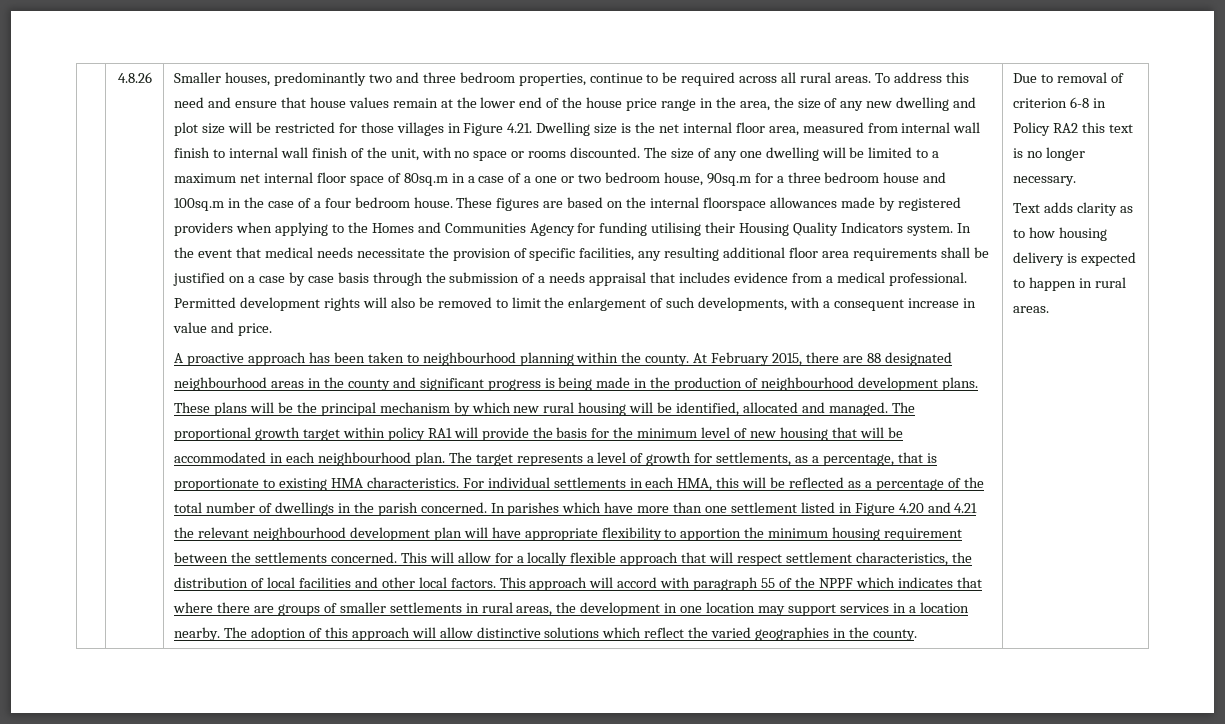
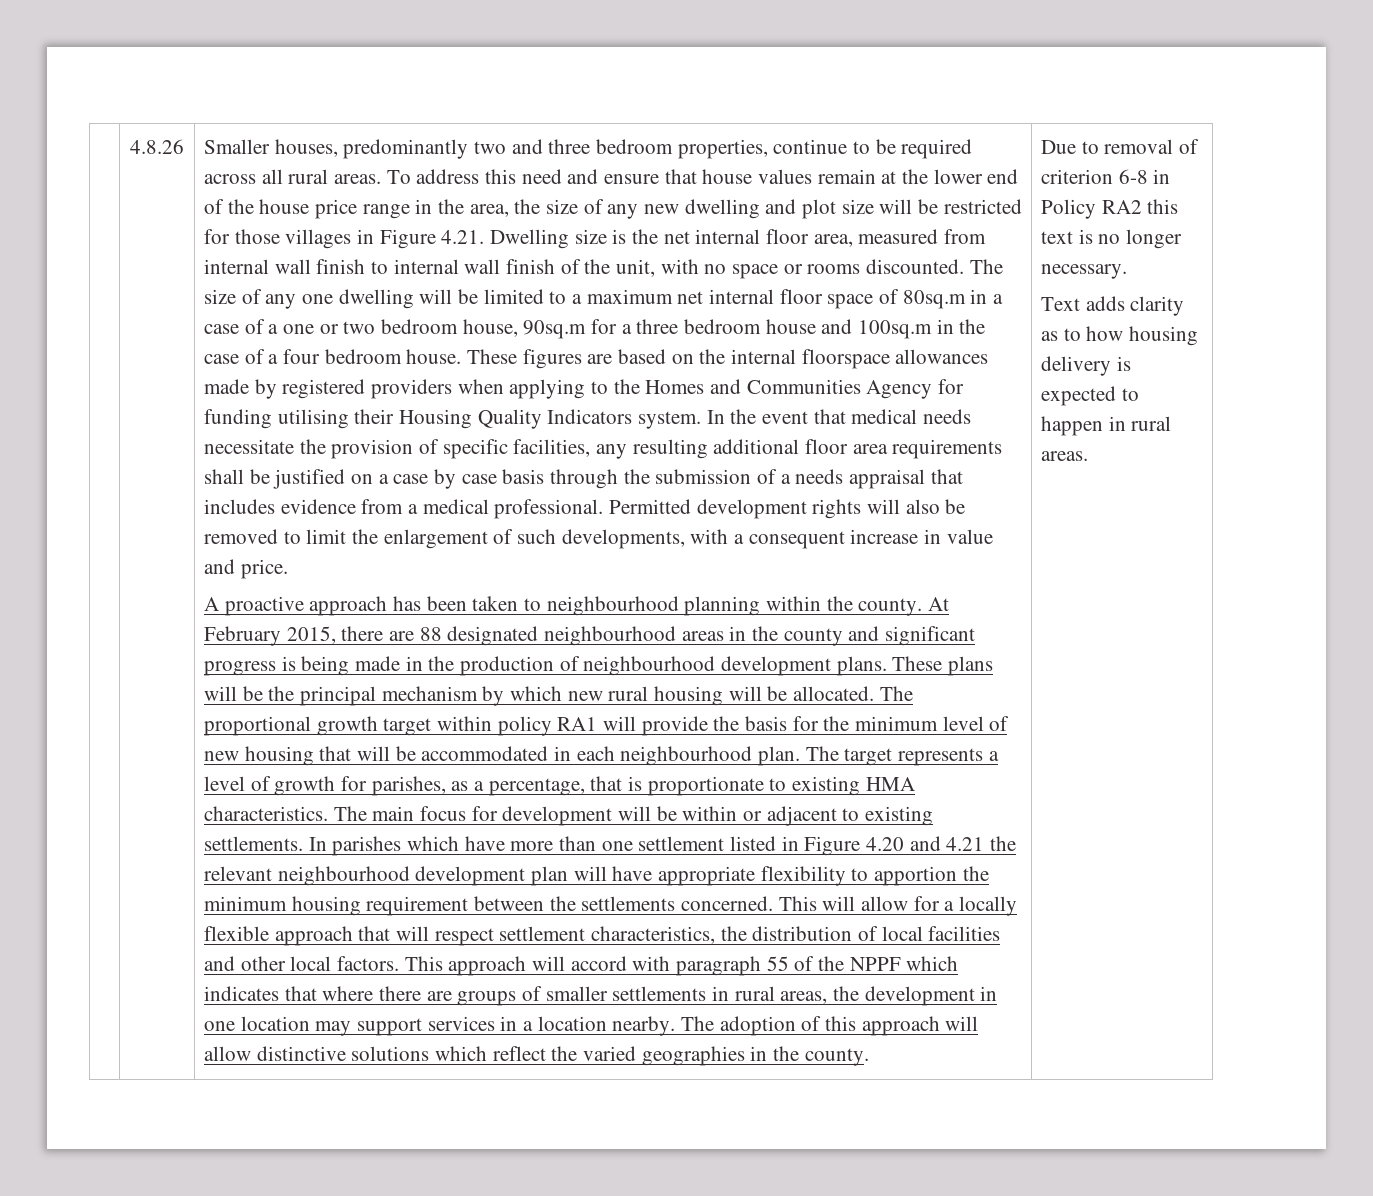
- These plans will be the principal mechanism by which new rural housing will be identified, allocated and managed.
+ These plans will be the principal mechanism by which new rural housing will be allocated.
- The target represents a level of growth for settlements, as a percentage, that is proportionate to existing HMA characteristics.
+ The target represents a level of growth for parishes, as a percentage, that is proportionate to existing HMA characteristics.
- For individual settlements in each HMA, this will be reflected as a percentage of the total number of dwellings in the parish concerned.
+ The main focus for development will be within or adjacent to existing settlements.

